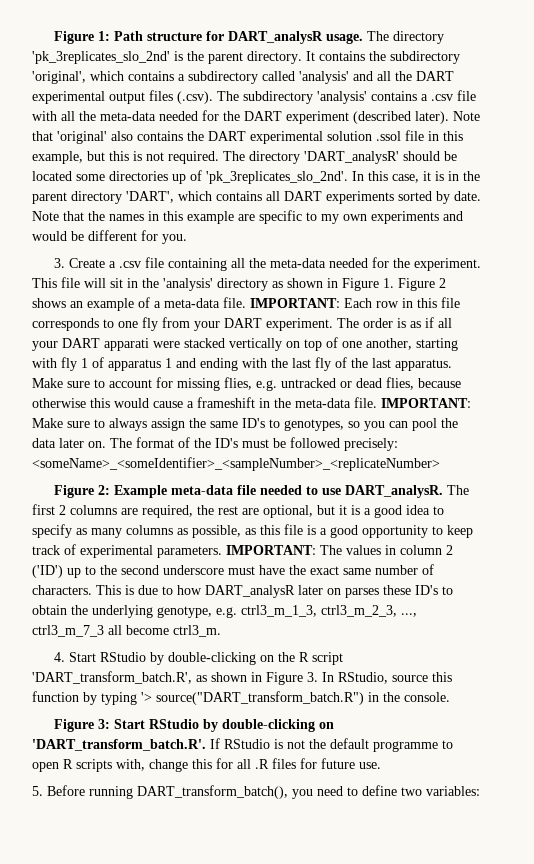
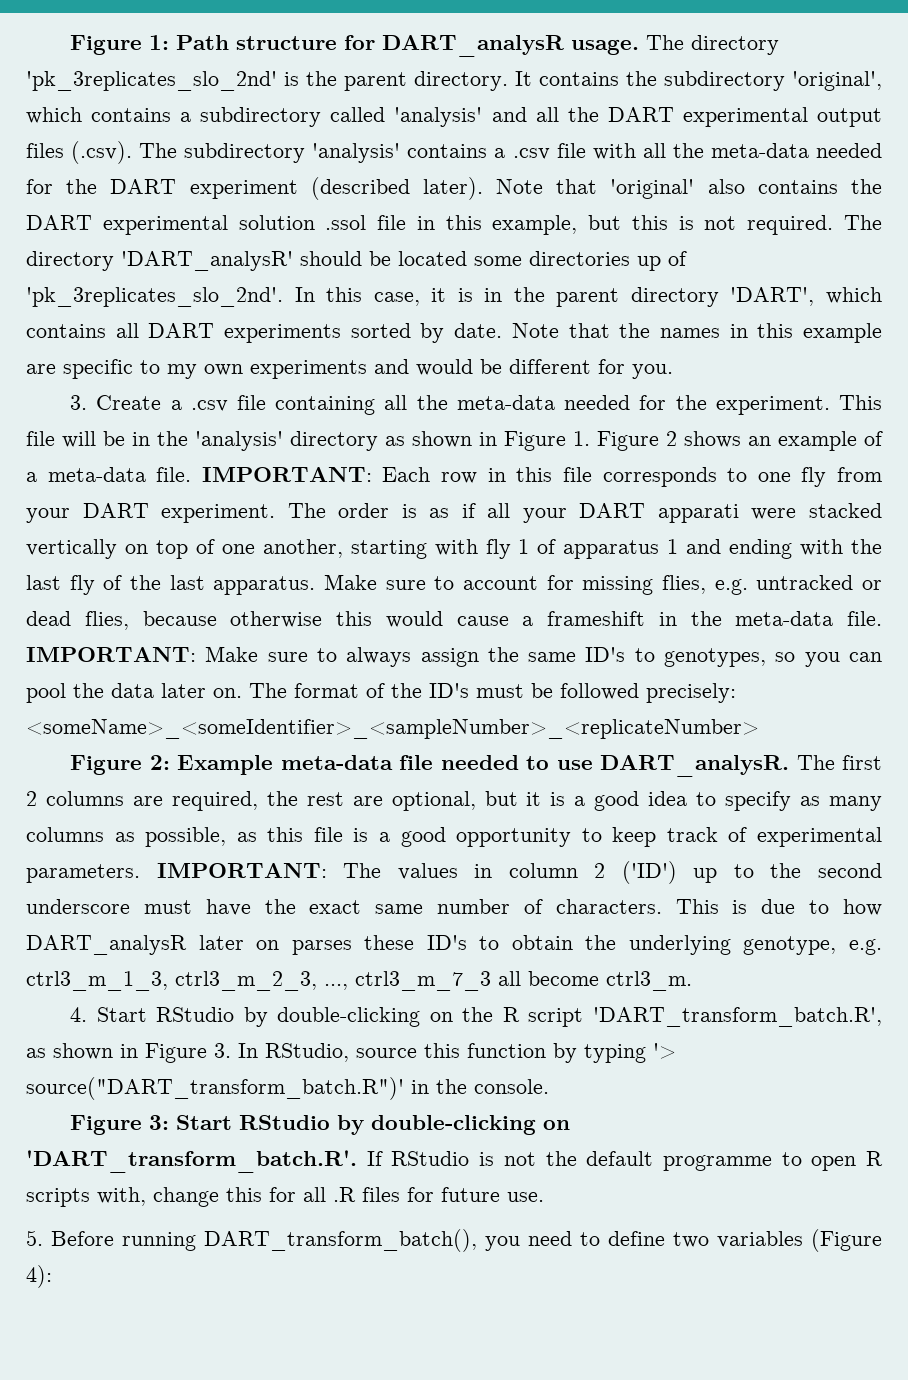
- This file will sit in the 'analysis' directory as shown in Figure 1. Figure 2 shows an example of a meta-data file.
+ This file will be in the 'analysis' directory as shown in Figure 1. Figure 2 shows an example of a meta-data file.
- 4. Start RStudio by double-clicking on the R script 'DART_transform_batch.R', as shown in Figure 3. In RStudio, source this function by typing '> source("DART_transform_batch.R") in the console.
+ 4. Start RStudio by double-clicking on the R script 'DART_transform_batch.R', as shown in Figure 3. In RStudio, source this function by typing '> source("DART_transform_batch.R")' in the console.
- 5. Before running DART_transform_batch(), you need to define two variables:
+ 5. Before running DART_transform_batch(), you need to define two variables (Figure 4):

